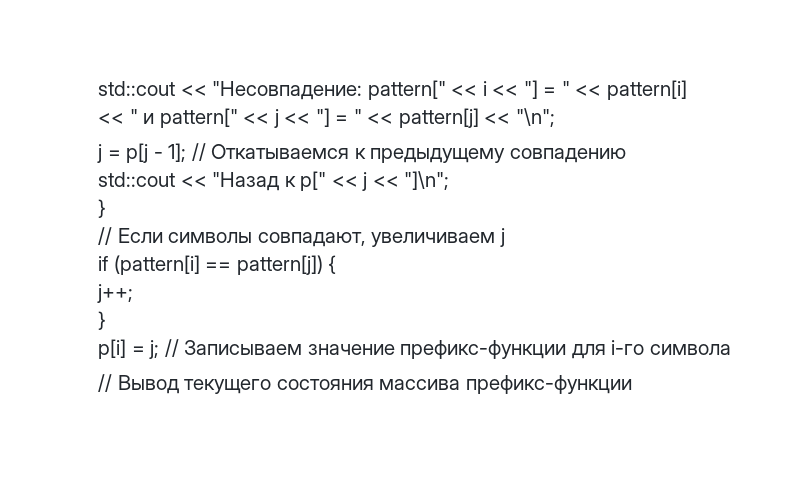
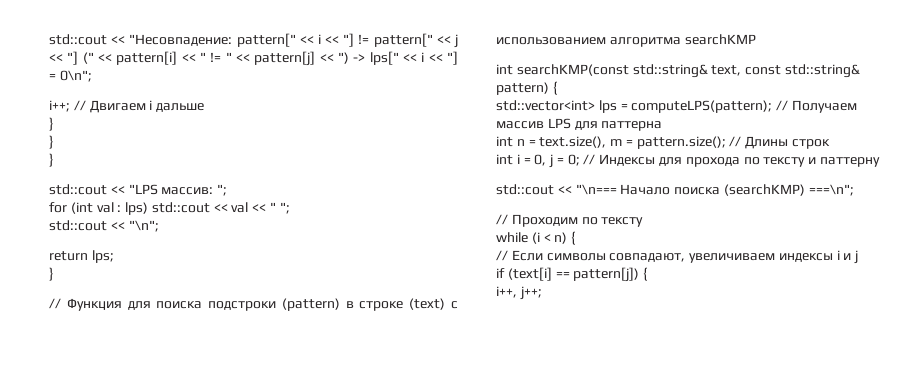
- std::cout << "Несовпадение: pattern[" << i << "] = " << pattern[i]
- << " и pattern[" << j << "] = " << pattern[j] << "\n";
- j = p[j - 1]; // Откатываемся к предыдущему совпадению
- std::cout << "Назад к p[" << j << "]\n";
+ std::cout << "Несовпадение: pattern[" << i << "] != pattern[" << j << "] (" << pattern[i] << " != " << pattern[j] << ") -> lps[" << i << "] = 0\n";
+ i++; // Двигаем i дальше
  }
+ }
+ }
+ std::cout << "LPS массив: ";
+ for (int val : lps) std::cout << val << " ";
+ std::cout << "\n";
+ return lps;
+ }
+ // Функция для поиска подстроки (pattern) в строке (text) с использованием алгоритма searchKMP
+ int searchKMP(const std::string& text, const std::string& pattern) {
+ std::vector<int> lps = computeLPS(pattern); // Получаем массив LPS для паттерна
+ int n = text.size(), m = pattern.size(); // Длины строк
+ int i = 0, j = 0; // Индексы для прохода по тексту и паттерну
+ std::cout << "\n=== Начало поиска (searchKMP) ===\n";
+ // Проходим по тексту
+ while (i < n) {
- // Если символы совпадают, увеличиваем j
+ // Если символы совпадают, увеличиваем индексы i и j
- if (pattern[i] == pattern[j]) {
+ if (text[i] == pattern[j]) {
- j++;
- }
- p[i] = j; // Записываем значение префикс-функции для i-го символа
- // Вывод текущего состояния массива префикс-функции
+ i++, j++;

